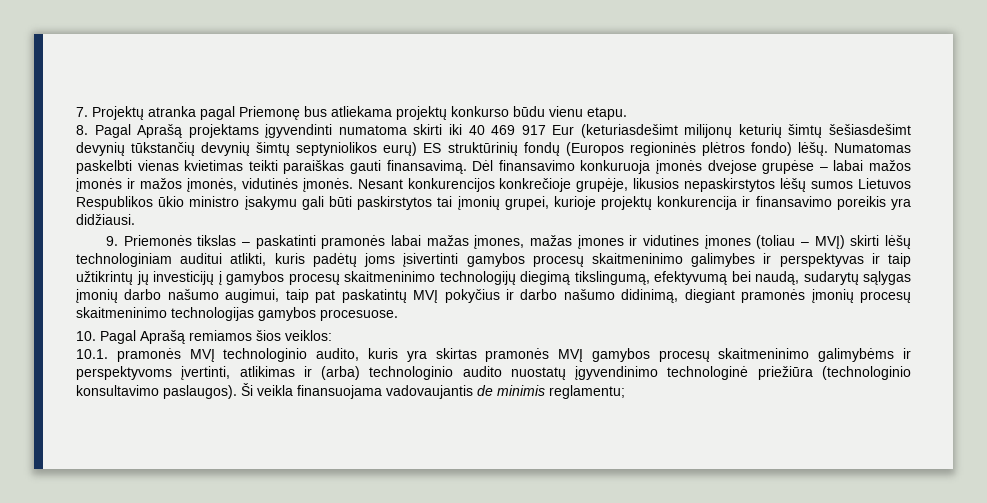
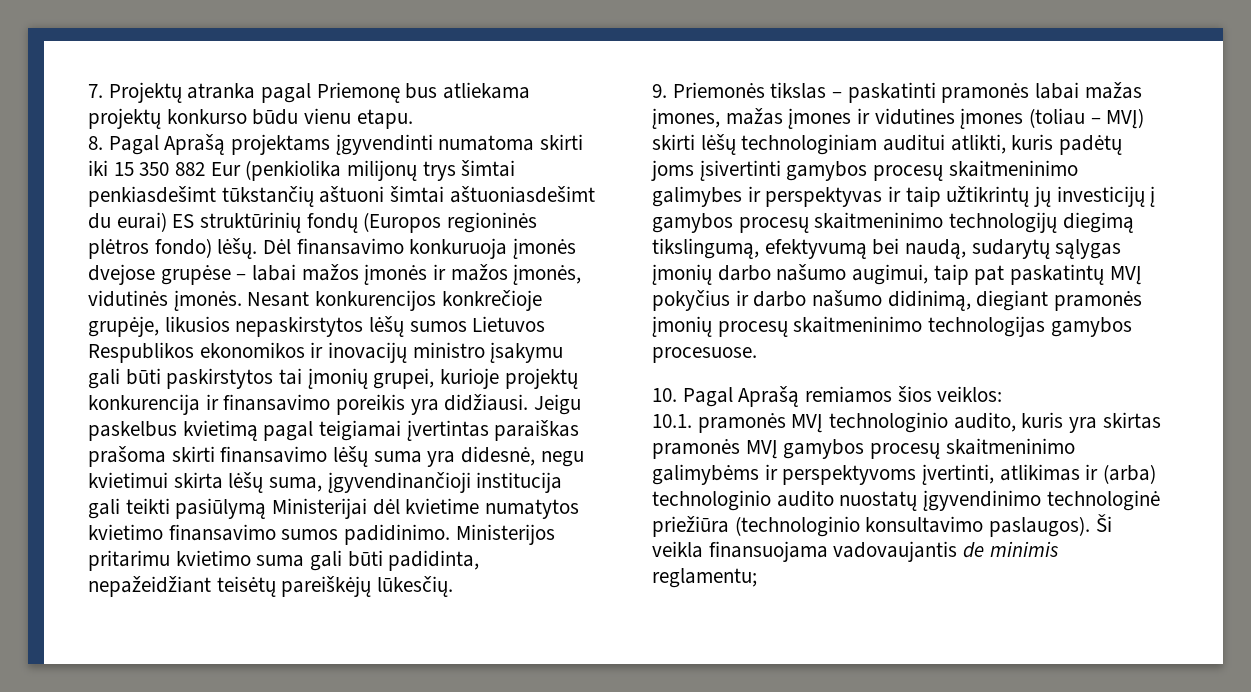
- 8. Pagal Aprašą projektams įgyvendinti numatoma skirti iki 40 469 917 Eur (keturiasdešimt milijonų keturių šimtų šešiasdešimt devynių tūkstančių devynių šimtų septyniolikos eurų) ES struktūrinių fondų (Europos regioninės plėtros fondo) lėšų.
+ 8. Pagal Aprašą projektams įgyvendinti numatoma skirti iki 15 350 882 Eur (penkiolika milijonų trys šimtai penkiasdešimt tūkstančių aštuoni šimtai aštuoniasdešimt du eurai) ES struktūrinių fondų (Europos regioninės plėtros fondo) lėšų.
- Numatomas paskelbti vienas kvietimas teikti paraiškas gauti finansavimą.
- Nesant konkurencijos konkrečioje grupėje, likusios nepaskirstytos lėšų sumos Lietuvos Respublikos ūkio ministro įsakymu gali būti paskirstytos tai įmonių grupei, kurioje projektų konkurencija ir finansavimo poreikis yra didžiausi.
+ Nesant konkurencijos konkrečioje grupėje, likusios nepaskirstytos lėšų sumos Lietuvos Respublikos ekonomikos ir inovacijų ministro įsakymu gali būti paskirstytos tai įmonių grupei, kurioje projektų konkurencija ir finansavimo poreikis yra didžiausi. Jeigu paskelbus kvietimą pagal teigiamai įvertintas paraiškas prašoma skirti finansavimo lėšų suma yra didesnė, negu kvietimui skirta lėšų suma, įgyvendinančioji institucija gali teikti pasiūlymą Ministerijai dėl kvietime numatytos kvietimo finansavimo sumos padidinimo. Ministerijos pritarimu kvietimo suma gali būti padidinta, nepažeidžiant teisėtų pareiškėjų lūkesčių.

